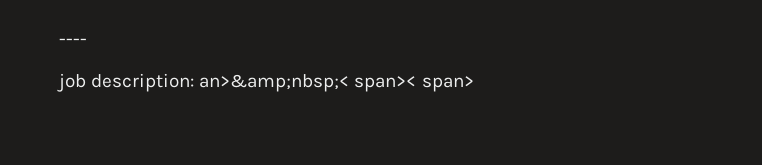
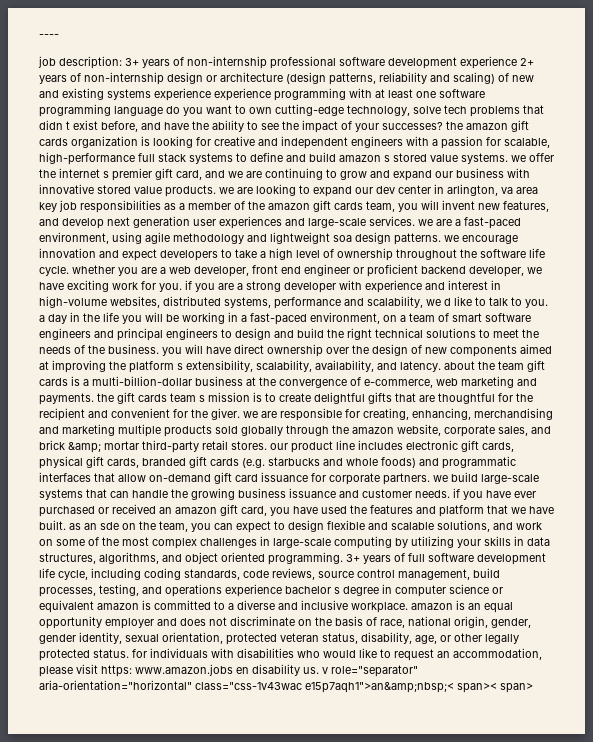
- job description: an>&amp;nbsp;< span>< span>
+ job description: 3+ years of non-internship professional software development experience 2+ years of non-internship design or architecture (design patterns, reliability and scaling) of new and existing systems experience experience programming with at least one software programming language do you want to own cutting-edge technology, solve tech problems that didn t exist before, and have the ability to see the impact of your successes? the amazon gift cards organization is looking for creative and independent engineers with a passion for scalable, high-performance full stack systems to define and build amazon s stored value systems. we offer the internet s premier gift card, and we are continuing to grow and expand our business with innovative stored value products. we are looking to expand our dev center in arlington, va area key job responsibilities as a member of the amazon gift cards team, you will invent new features, and develop next generation user experiences and large-scale services. we are a fast-paced environment, using agile methodology and lightweight soa design patterns. we encourage innovation and expect developers to take a high level of ownership throughout the software life cycle. whether you are a web developer, front end engineer or proficient backend developer, we have exciting work for you. if you are a strong developer with experience and interest in high-volume websites, distributed systems, performance and scalability, we d like to talk to you. a day in the life you will be working in a fast-paced environment, on a team of smart software engineers and principal engineers to design and build the right technical solutions to meet the needs of the business. you will have direct ownership over the design of new components aimed at improving the platform s extensibility, scalability, availability, and latency. about the team gift cards is a multi-billion-dollar business at the convergence of e-commerce, web marketing and payments. the gift cards team s mission is to create delightful gifts that are thoughtful for the recipient and convenient for the giver. we are responsible for creating, enhancing, merchandising and marketing multiple products sold globally through the amazon website, corporate sales, and brick &amp; mortar third-party retail stores. our product line includes electronic gift cards, physical gift cards, branded gift cards (e.g. starbucks and whole foods) and programmatic interfaces that allow on-demand gift card issuance for corporate partners. we build large-scale systems that can handle the growing business issuance and customer needs. if you have ever purchased or received an amazon gift card, you have used the features and platform that we have built. as an sde on the team, you can expect to design flexible and scalable solutions, and work on some of the most complex challenges in large-scale computing by utilizing your skills in data structures, algorithms, and object oriented programming. 3+ years of full software development life cycle, including coding standards, code reviews, source control management, build processes, testing, and operations experience bachelor s degree in computer science or equivalent amazon is committed to a diverse and inclusive workplace. amazon is an equal opportunity employer and does not discriminate on the basis of race, national origin, gender, gender identity, sexual orientation, protected veteran status, disability, age, or other legally protected status. for individuals with disabilities who would like to request an accommodation, please visit https: www.amazon.jobs en disability us. v role="separator" aria-orientation="horizontal" class="css-1v43wac e15p7aqh1">an&amp;nbsp;< span>< span>

